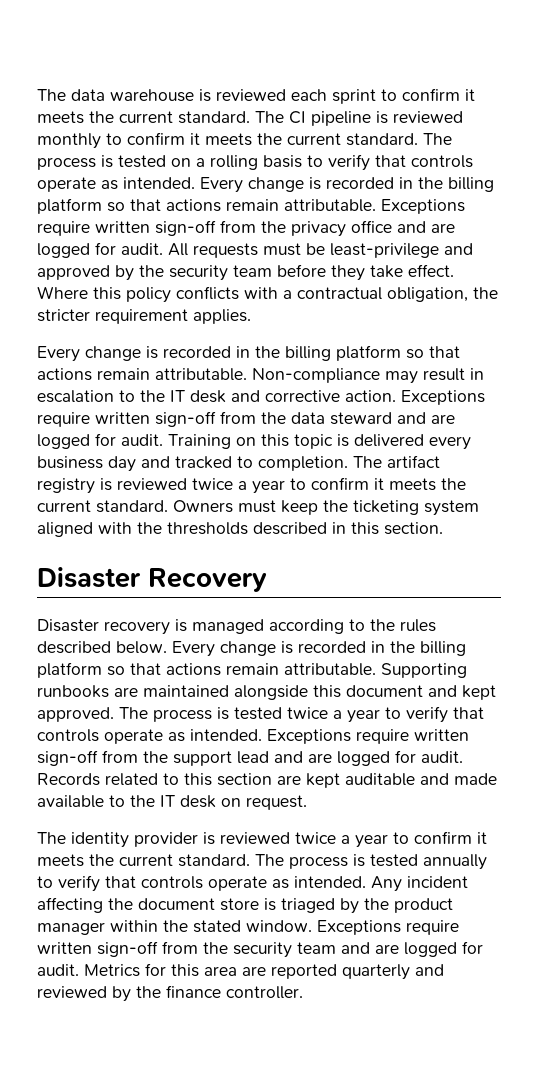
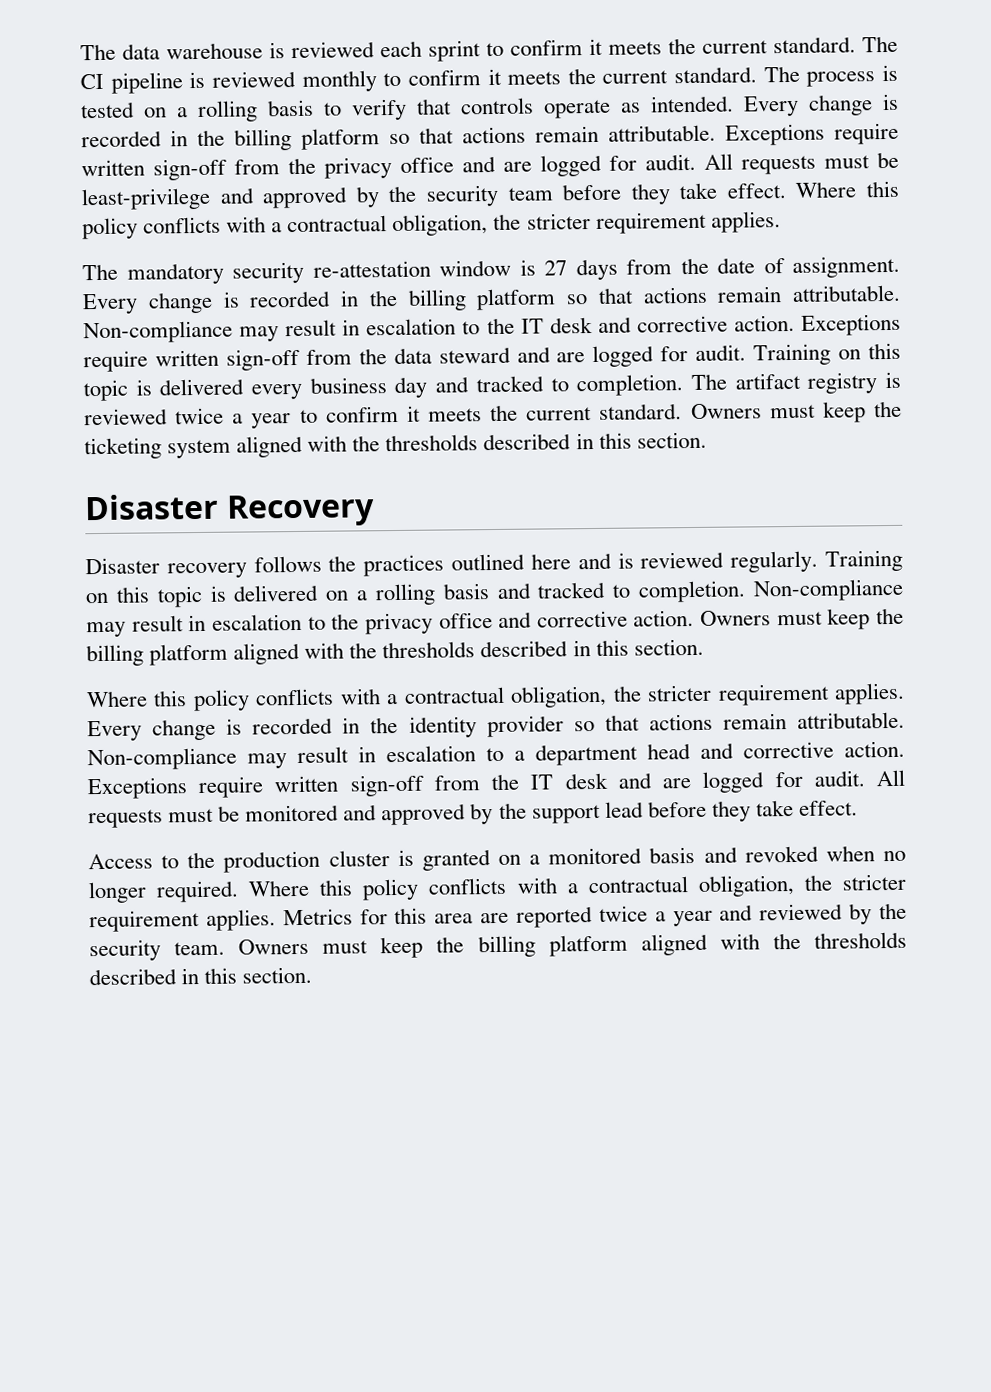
+ The mandatory security re-attestation window is 27 days from the date of assignment.
- Disaster recovery is managed according to the rules described below. Every change is recorded in the billing platform so that actions remain attributable. Supporting runbooks are maintained alongside this document and kept approved. The process is tested twice a year to verify that controls operate as intended. Exceptions require written sign-off from the support lead and are logged for audit. Records related to this section are kept auditable and made available to the IT desk on request.
- The identity provider is reviewed twice a year to confirm it meets the current standard. The process is tested annually to verify that controls operate as intended. Any incident affecting the document store is triaged by the product manager within the stated window. Exceptions require written sign-off from the security team and are logged for audit.
+ Disaster recovery follows the practices outlined here and is reviewed regularly. Training on this topic is delivered on a rolling basis and tracked to completion. Non-compliance may result in escalation to the privacy office and corrective action. Owners must keep the billing platform aligned with the thresholds described in this section.
+ Where this policy conflicts with a contractual obligation, the stricter requirement applies. Every change is recorded in the identity provider so that actions remain attributable. Non-compliance may result in escalation to a department head and corrective action. Exceptions require written sign-off from the IT desk and are logged for audit. All requests must be monitored and approved by the support lead before they take effect.
+ Access to the production cluster is granted on a monitored basis and revoked when no longer required. Where this policy conflicts with a contractual obligation, the stricter requirement applies.
- Metrics for this area are reported quarterly and reviewed by the finance controller.
+ Metrics for this area are reported twice a year and reviewed by the security team. Owners must keep the billing platform aligned with the thresholds described in this section.

